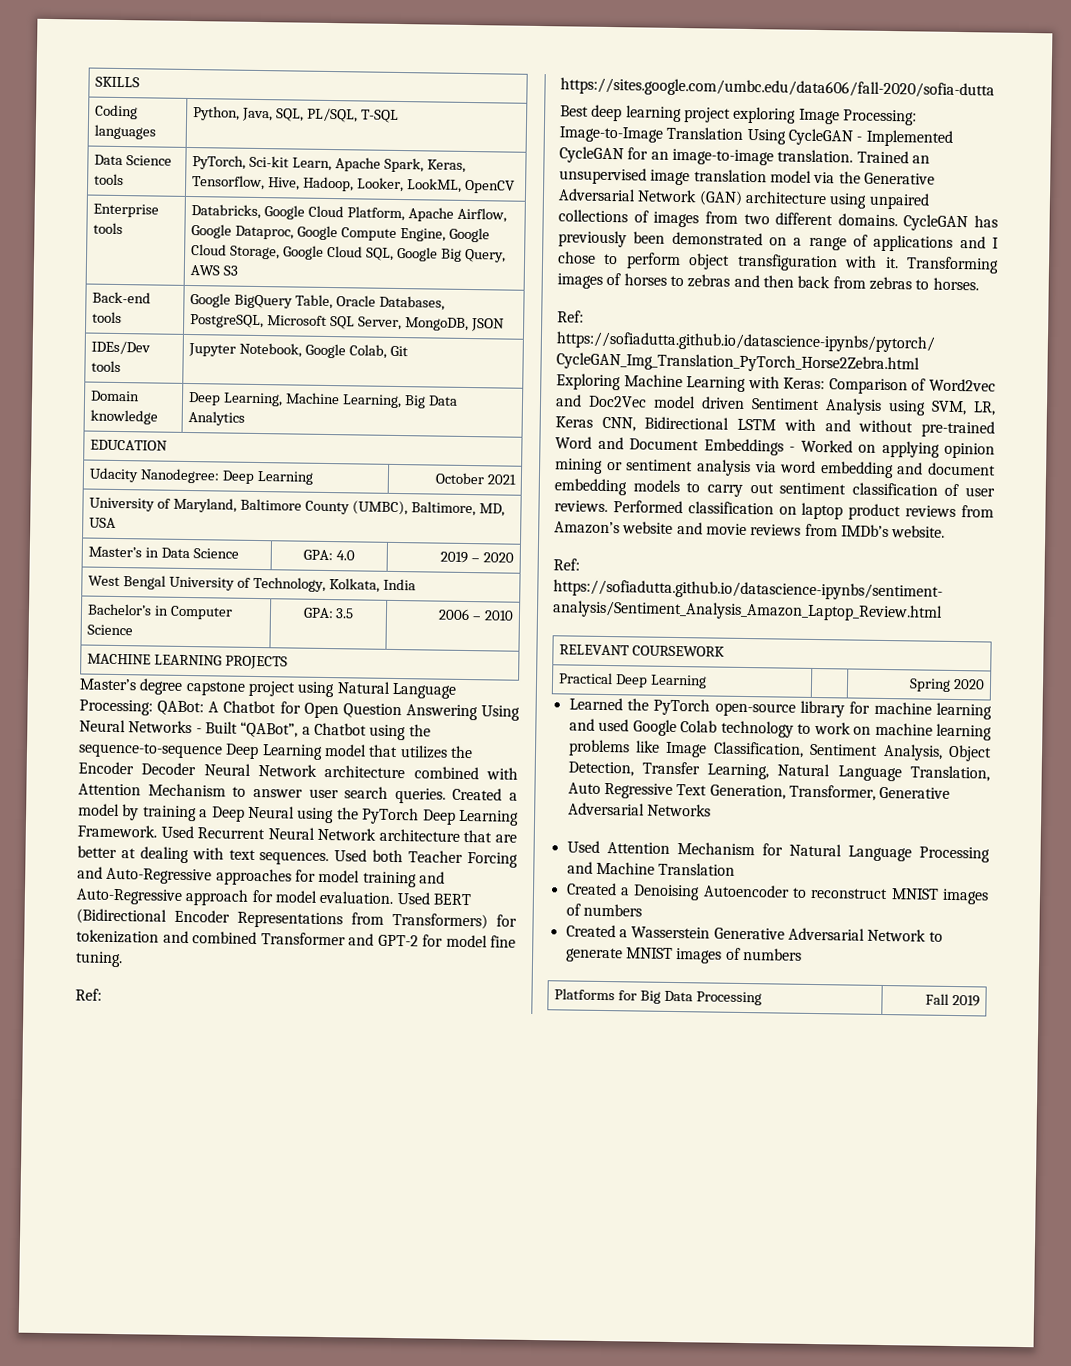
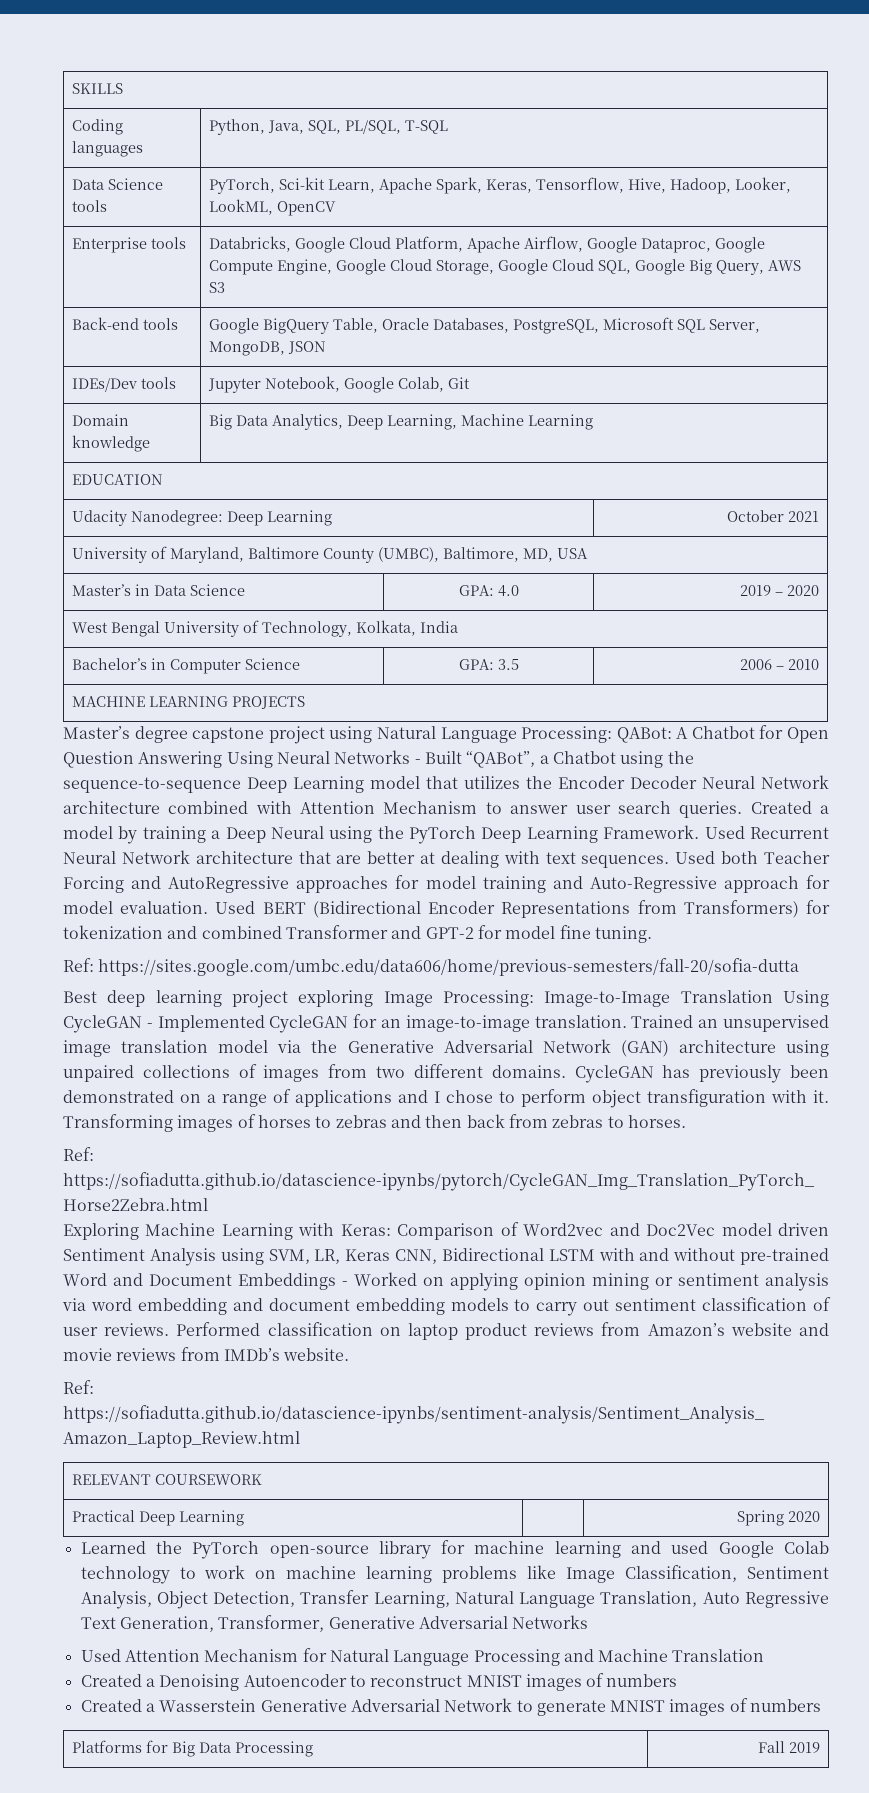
- Domain knowledge | Deep Learning, Machine Learning, Big Data Analytics
+ Domain knowledge | Big Data Analytics, Deep Learning, Machine Learning
- Used both Teacher Forcing and Auto-Regressive approaches for model training and Auto-Regressive approach for model evaluation.
+ Used both Teacher Forcing and AutoRegressive approaches for model training and Auto-Regressive approach for model evaluation.
- Ref: https://sites.google.com/umbc.edu/data606/fall-2020/sofia-dutta
+ Ref: https://sites.google.com/umbc.edu/data606/home/previous-semesters/fall-20/sofia-dutta

